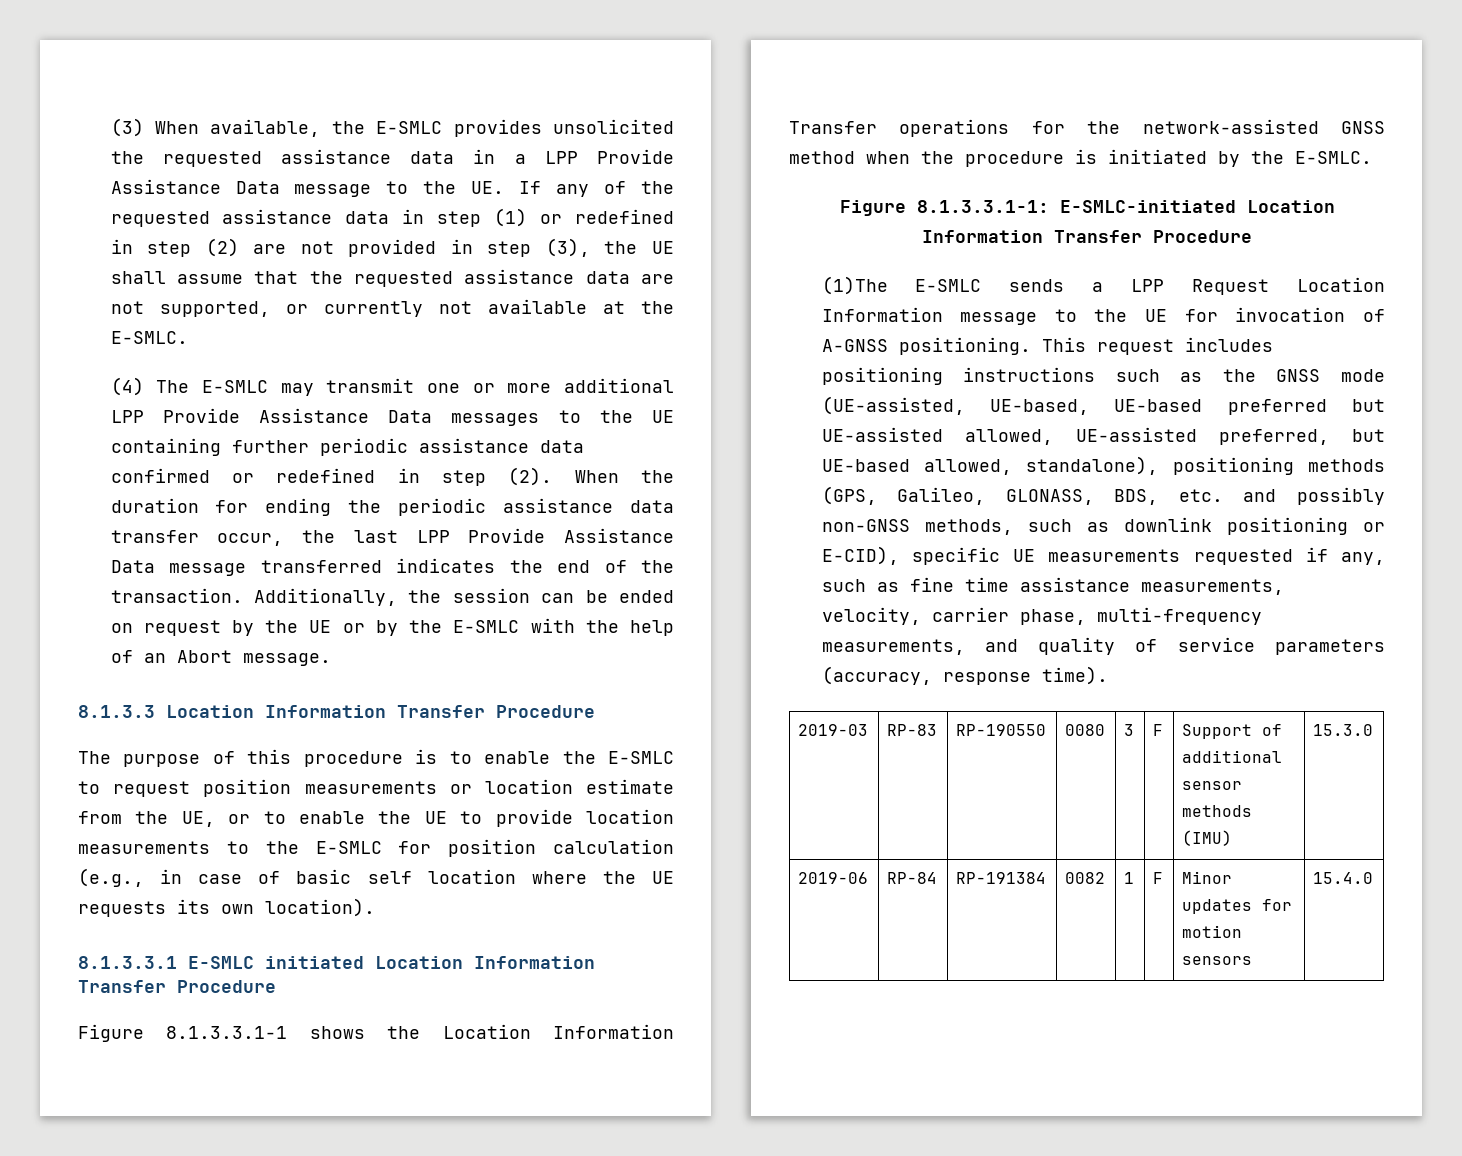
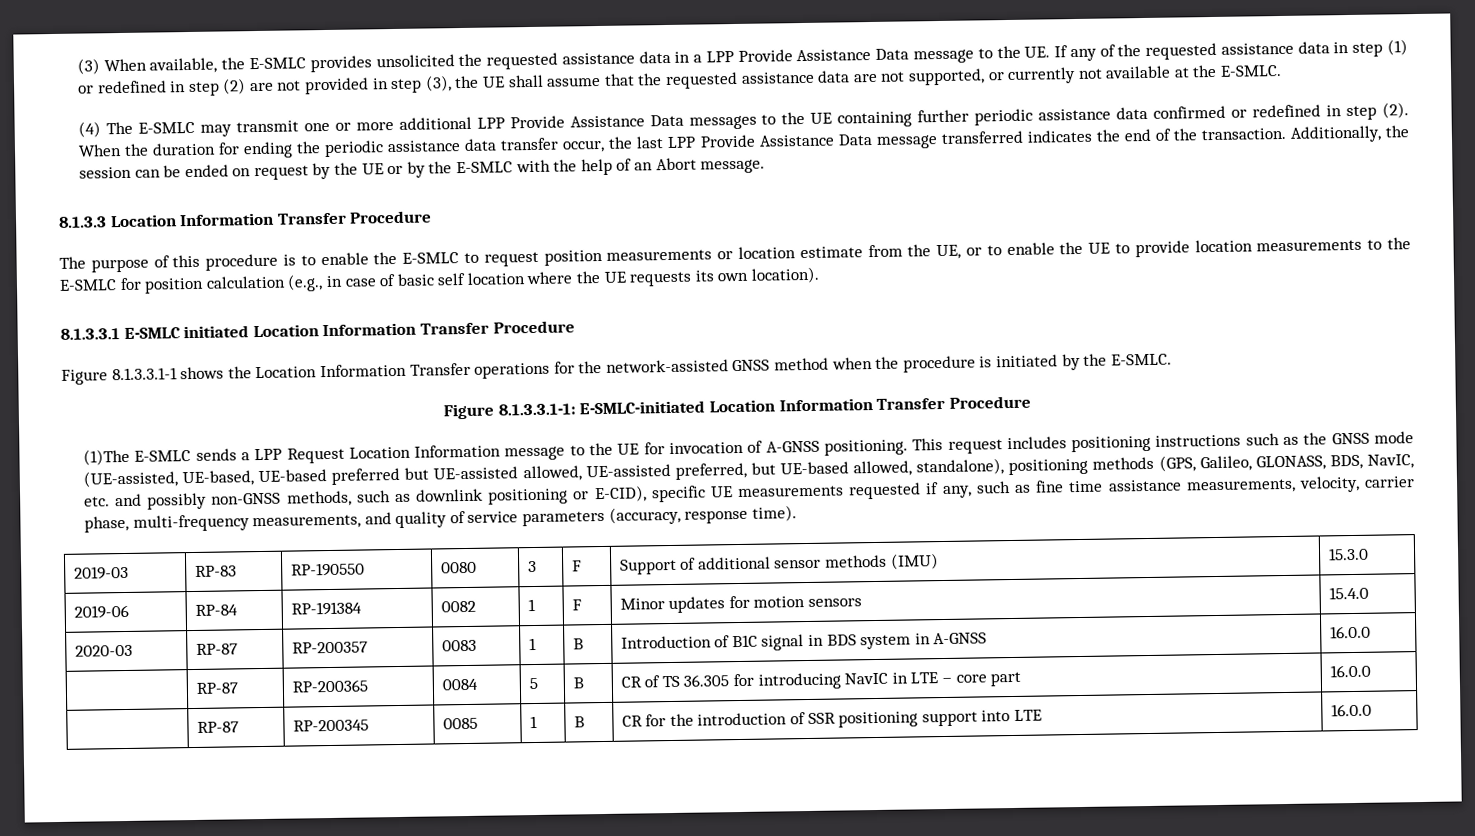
- This request includes positioning instructions such as the GNSS mode (UE-assisted, UE-based, UE-based preferred but UE-assisted allowed, UE-assisted preferred, but UE-based allowed, standalone), positioning methods (GPS, Galileo, GLONASS, BDS, etc. and possibly non-GNSS methods, such as downlink positioning or E-CID), specific UE measurements requested if any, such as fine time assistance measurements, velocity, carrier phase, multi-frequency measurements, and quality of service parameters (accuracy, response time).
+ This request includes positioning instructions such as the GNSS mode (UE-assisted, UE-based, UE-based preferred but UE-assisted allowed, UE-assisted preferred, but UE-based allowed, standalone), positioning methods (GPS, Galileo, GLONASS, BDS, NavIC, etc. and possibly non-GNSS methods, such as downlink positioning or E-CID), specific UE measurements requested if any, such as fine time assistance measurements, velocity, carrier phase, multi-frequency measurements, and quality of service parameters (accuracy, response time).
+ 2020-03 | RP-87 | RP-200357 | 0083 | 1 | B | Introduction of B1C signal in BDS system in A-GNSS | 16.0.0
+ | RP-87 | RP-200365 | 0084 | 5 | B | CR of TS 36.305 for introducing NavIC in LTE – core part | 16.0.0
+ | RP-87 | RP-200345 | 0085 | 1 | B | CR for the introduction of SSR positioning support into LTE | 16.0.0

